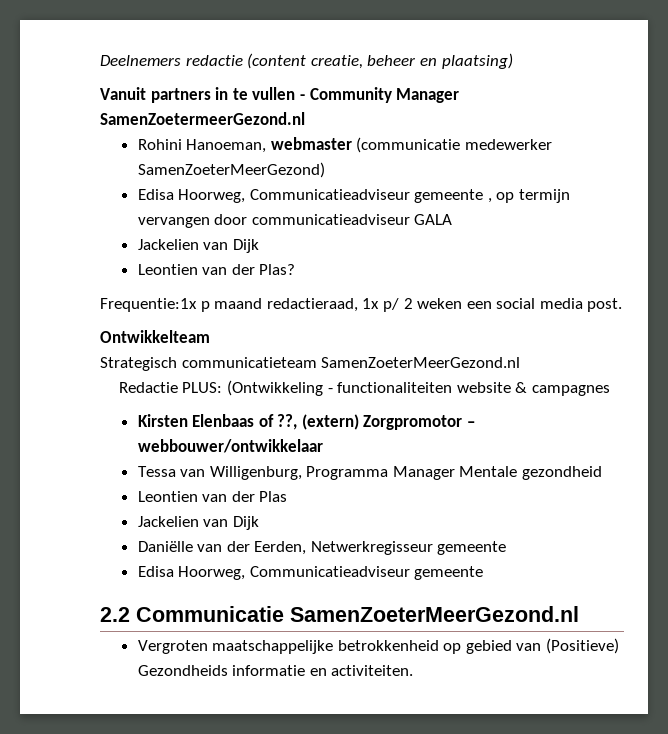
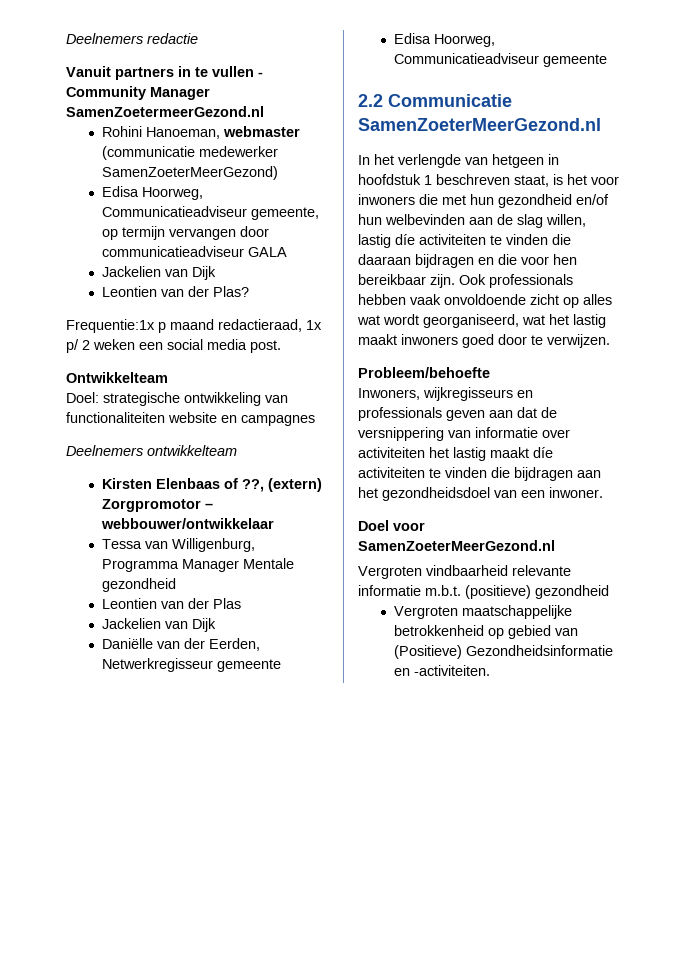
- Deelnemers redactie (content creatie, beheer en plaatsing)
+ Deelnemers redactie
- Edisa Hoorweg, Communicatieadviseur gemeente , op termijn vervangen door communicatieadviseur GALA
+ Edisa Hoorweg, Communicatieadviseur gemeente, op termijn vervangen door communicatieadviseur GALA
- Strategisch communicatieteam SamenZoeterMeerGezond.nl
- Redactie PLUS: (Ontwikkeling - functionaliteiten website & campagnes
+ Doel: strategische ontwikkeling van functionaliteiten website en campagnes
+ Deelnemers ontwikkelteam
+ In het verlengde van hetgeen in hoofdstuk 1 beschreven staat, is het voor inwoners die met hun gezondheid en/of hun welbevinden aan de slag willen, lastig díe activiteiten te vinden die daaraan bijdragen en die voor hen bereikbaar zijn. Ook professionals hebben vaak onvoldoende zicht op alles wat wordt georganiseerd, wat het lastig maakt inwoners goed door te verwijzen.
+ Probleem/behoefte
+ Inwoners, wijkregisseurs en professionals geven aan dat de versnippering van informatie over activiteiten het lastig maakt díe activiteiten te vinden die bijdragen aan het gezondheidsdoel van een inwoner.
+ Doel voor SamenZoeterMeerGezond.nl
+ Vergroten vindbaarheid relevante informatie m.b.t. (positieve) gezondheid
- Vergroten maatschappelijke betrokkenheid op gebied van (Positieve) Gezondheids informatie en activiteiten.
+ Vergroten maatschappelijke betrokkenheid op gebied van (Positieve) Gezondheidsinformatie en -activiteiten.

